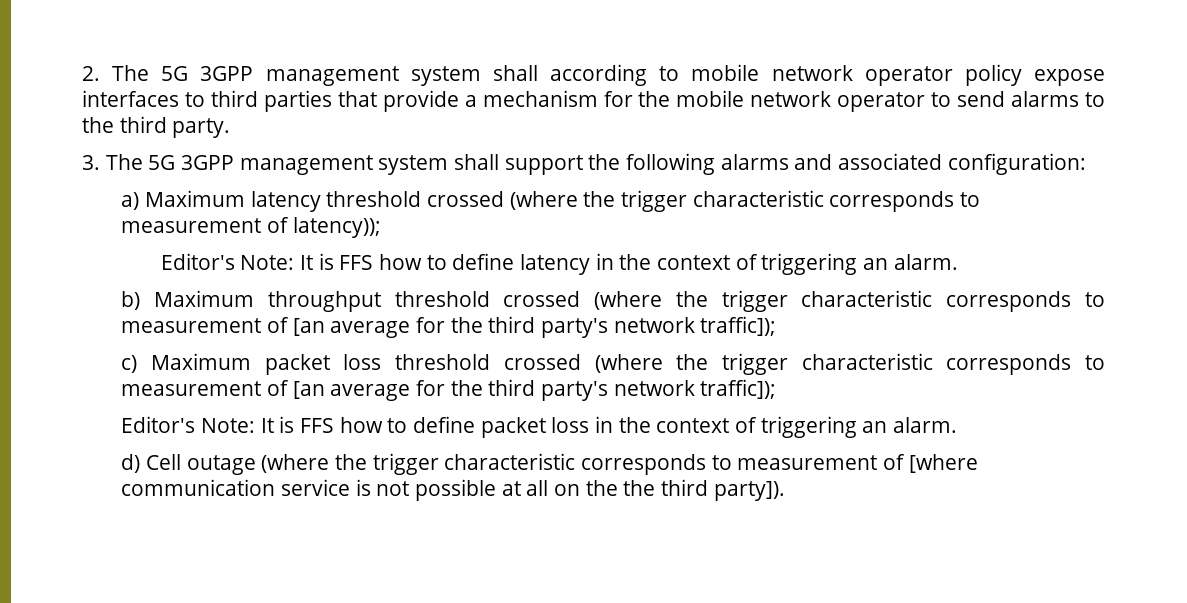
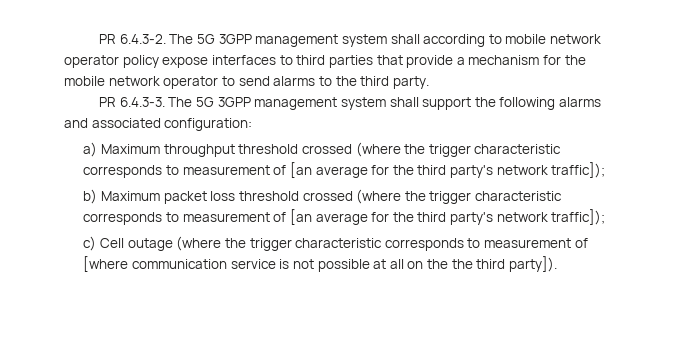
- 2. The 5G 3GPP management system shall according to mobile network operator policy expose interfaces to third parties that provide a mechanism for the mobile network operator to send alarms to the third party.
+ PR 6.4.3-2. The 5G 3GPP management system shall according to mobile network operator policy expose interfaces to third parties that provide a mechanism for the mobile network operator to send alarms to the third party.
- 3. The 5G 3GPP management system shall support the following alarms and associated configuration:
+ PR 6.4.3-3. The 5G 3GPP management system shall support the following alarms and associated configuration:
- a) Maximum latency threshold crossed (where the trigger characteristic corresponds to measurement of latency));
- Editor's Note: It is FFS how to define latency in the context of triggering an alarm.
- b) Maximum throughput threshold crossed (where the trigger characteristic corresponds to measurement of [an average for the third party's network traffic]);
+ a) Maximum throughput threshold crossed (where the trigger characteristic corresponds to measurement of [an average for the third party's network traffic]);
- c) Maximum packet loss threshold crossed (where the trigger characteristic corresponds to measurement of [an average for the third party's network traffic]);
+ b) Maximum packet loss threshold crossed (where the trigger characteristic corresponds to measurement of [an average for the third party's network traffic]);
- Editor's Note: It is FFS how to define packet loss in the context of triggering an alarm.
- d) Cell outage (where the trigger characteristic corresponds to measurement of [where communication service is not possible at all on the the third party]).
+ c) Cell outage (where the trigger characteristic corresponds to measurement of [where communication service is not possible at all on the the third party]).

